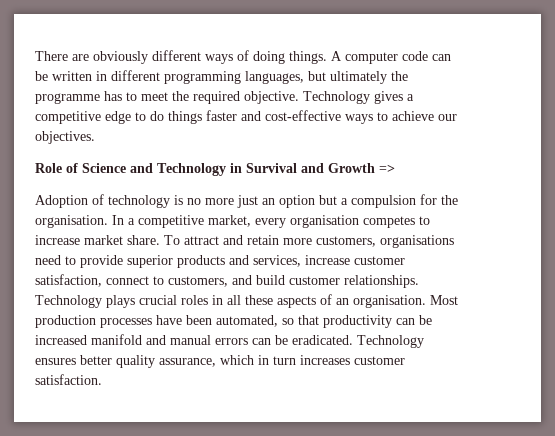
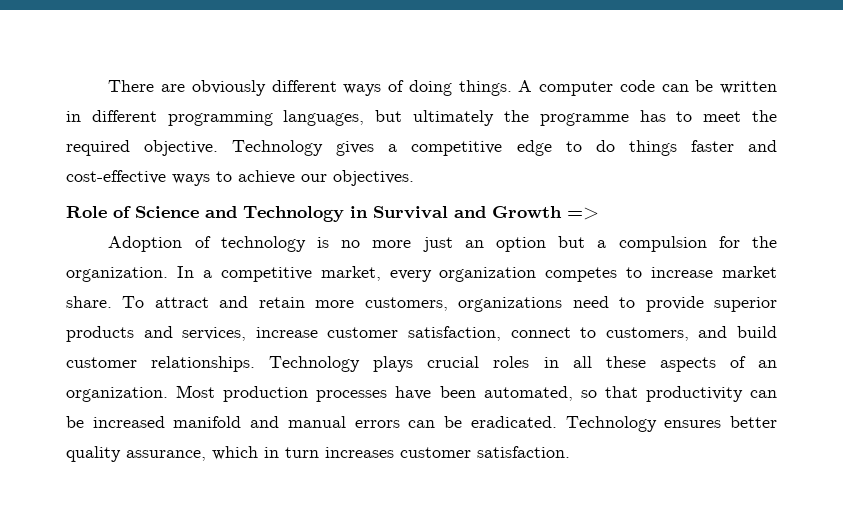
- Adoption of technology is no more just an option but a compulsion for the organisation.
+ Adoption of technology is no more just an option but a compulsion for the organization.
- In a competitive market, every organisation competes to increase market share.
+ In a competitive market, every organization competes to increase market share.
- To attract and retain more customers, organisations need to provide superior products and services, increase customer satisfaction, connect to customers, and build customer relationships.
+ To attract and retain more customers, organizations need to provide superior products and services, increase customer satisfaction, connect to customers, and build customer relationships.
- Technology plays crucial roles in all these aspects of an organisation.
+ Technology plays crucial roles in all these aspects of an organization.

